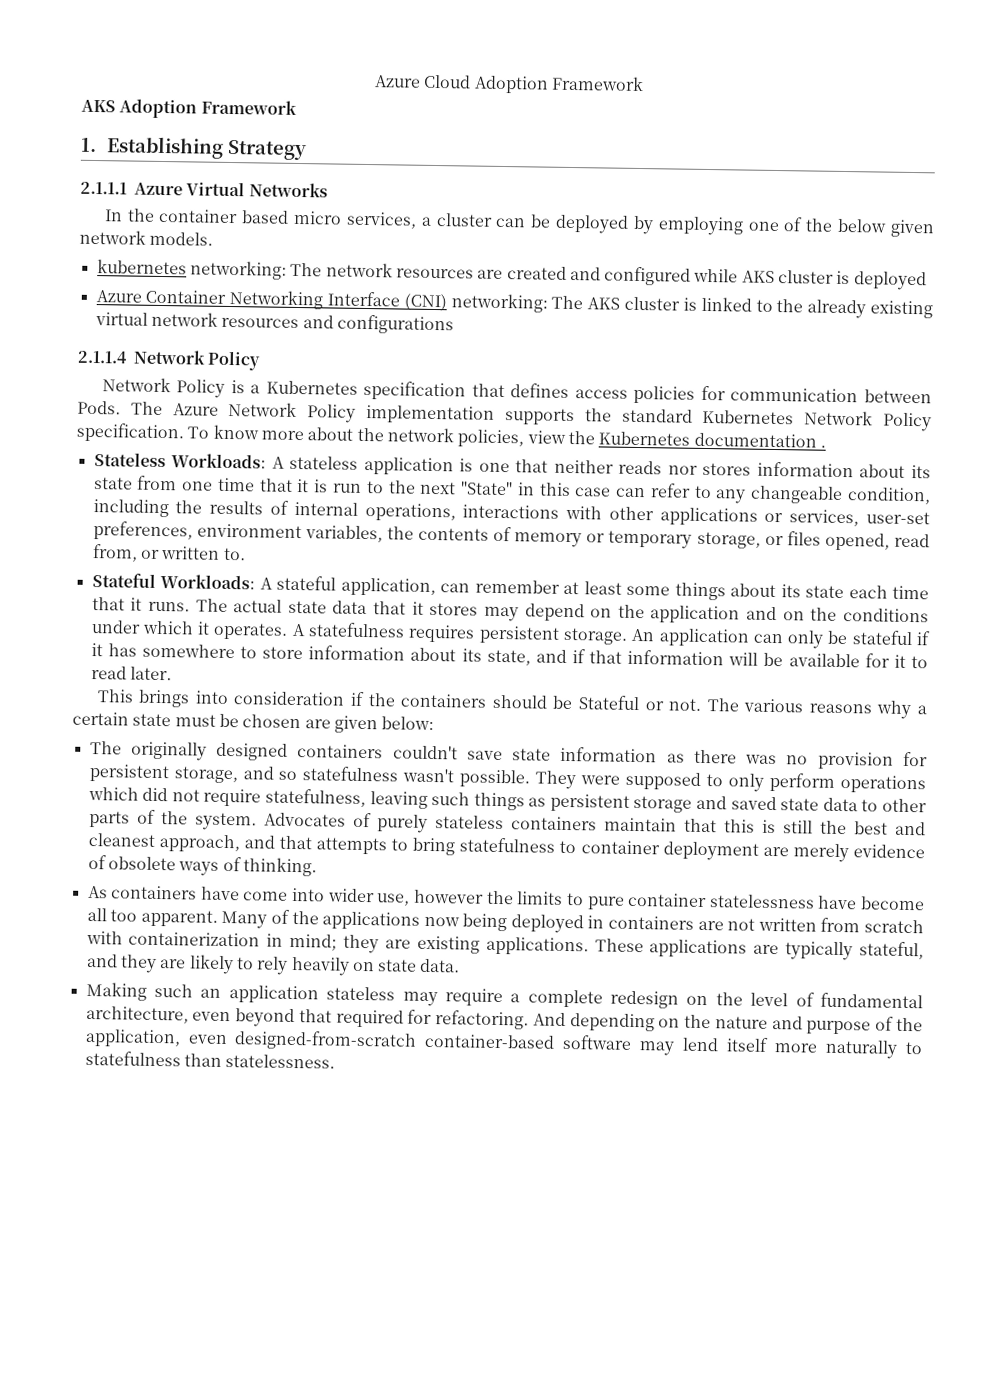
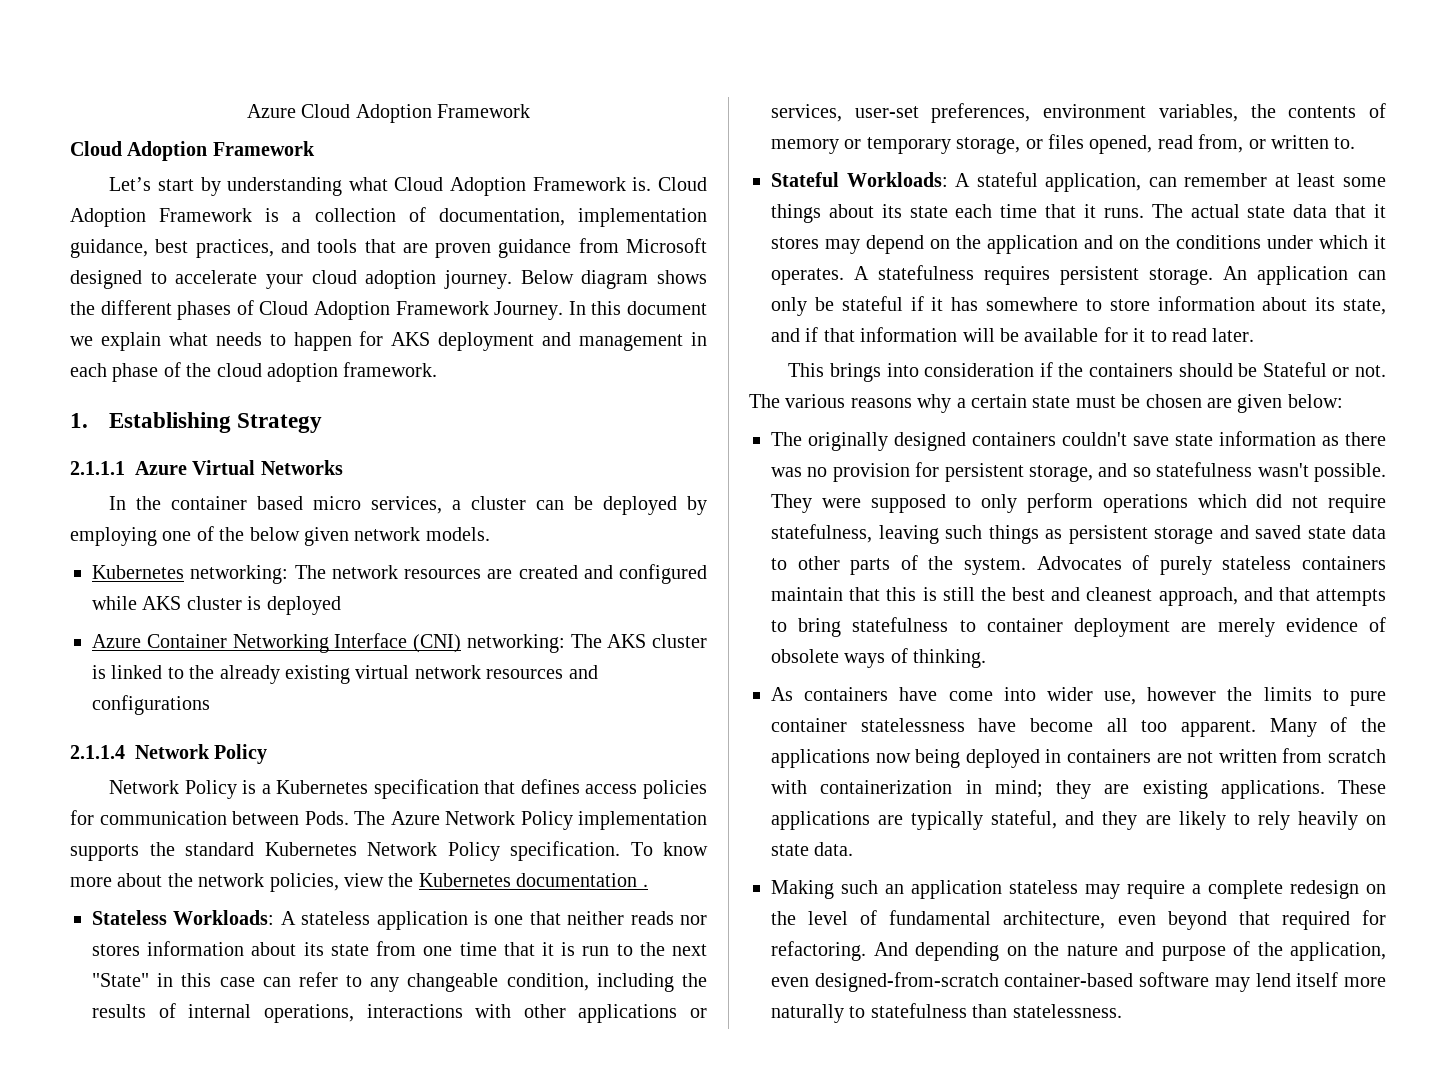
  Azure Cloud Adoption Framework
- AKS Adoption Framework
+ Cloud Adoption Framework
+ Let’s start by understanding what Cloud Adoption Framework is. Cloud Adoption Framework is a collection of documentation, implementation guidance, best practices, and tools that are proven guidance from Microsoft designed to accelerate your cloud adoption journey. Below diagram shows the different phases of Cloud Adoption Framework Journey. In this document we explain what needs to happen for AKS deployment and management in each phase of the cloud adoption framework.
- kubernetes networking: The network resources are created and configured while AKS cluster is deployed
+ Kubernetes networking: The network resources are created and configured while AKS cluster is deployed

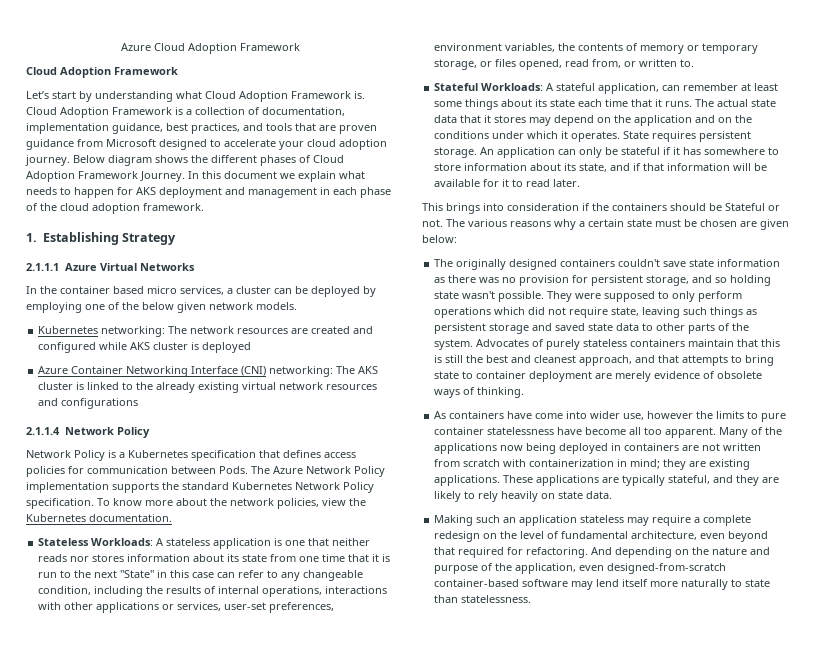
- To know more about the network policies, view the Kubernetes documentation .
+ To know more about the network policies, view the Kubernetes documentation.
- A statefulness requires persistent storage.
+ State requires persistent storage.
- The originally designed containers couldn't save state information as there was no provision for persistent storage, and so statefulness wasn't possible.
+ The originally designed containers couldn't save state information as there was no provision for persistent storage, and so holding state wasn't possible.
- They were supposed to only perform operations which did not require statefulness, leaving such things as persistent storage and saved state data to other parts of the system.
+ They were supposed to only perform operations which did not require state, leaving such things as persistent storage and saved state data to other parts of the system.
- Advocates of purely stateless containers maintain that this is still the best and cleanest approach, and that attempts to bring statefulness to container deployment are merely evidence of obsolete ways of thinking.
+ Advocates of purely stateless containers maintain that this is still the best and cleanest approach, and that attempts to bring state to container deployment are merely evidence of obsolete ways of thinking.
- And depending on the nature and purpose of the application, even designed-from-scratch container-based software may lend itself more naturally to statefulness than statelessness.
+ And depending on the nature and purpose of the application, even designed-from-scratch container-based software may lend itself more naturally to state than statelessness.

